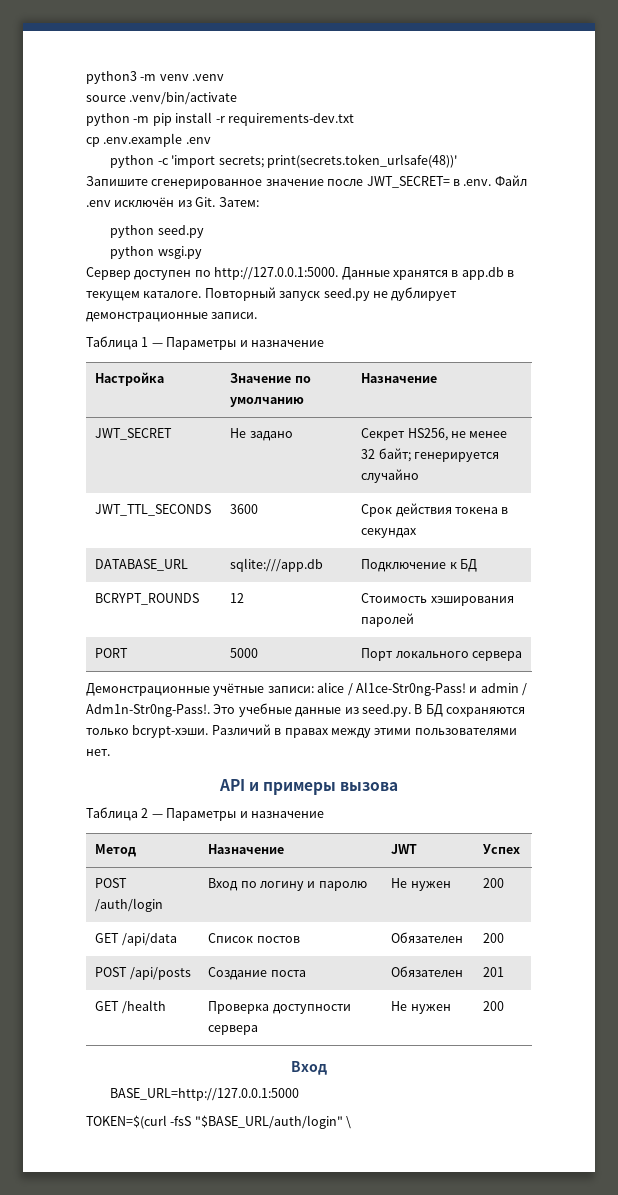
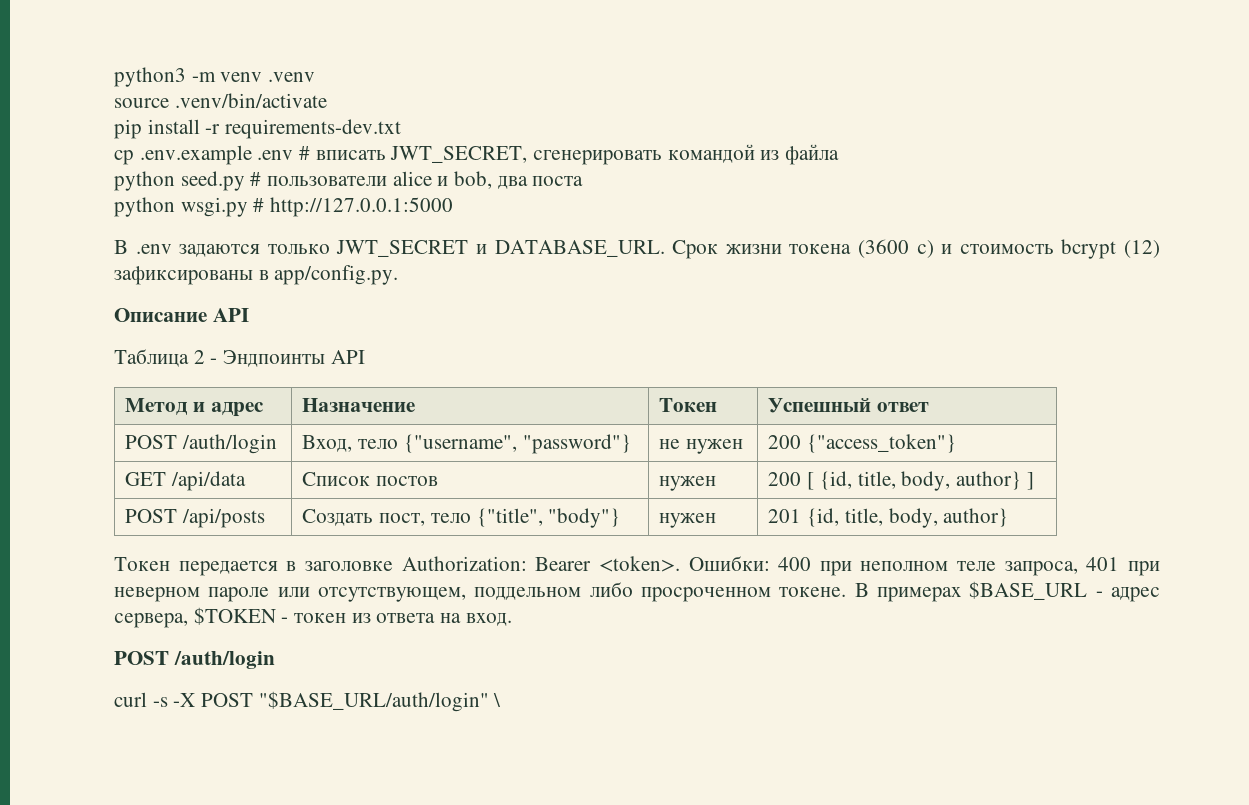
- python -m pip install -r requirements-dev.txt
+ pip install -r requirements-dev.txt
- cp .env.example .env
- python -c 'import secrets; print(secrets.token_urlsafe(48))'
- Запишите сгенерированное значение после JWT_SECRET= в .env. Файл .env исключён из Git. Затем:
- python seed.py
- python wsgi.py
- Сервер доступен по http://127.0.0.1:5000. Данные хранятся в app.db в текущем каталоге. Повторный запуск seed.py не дублирует демонстрационные записи.
- Таблица 1 — Параметры и назначение
- Настройка | Значение по умолчанию | Назначение
- JWT_SECRET | Не задано | Секрет HS256, не менее 32 байт; генерируется случайно
- JWT_TTL_SECONDS | 3600 | Срок действия токена в секундах
- DATABASE_URL | sqlite:///app.db | Подключение к БД
- BCRYPT_ROUNDS | 12 | Стоимость хэширования паролей
- PORT | 5000 | Порт локального сервера
- Демонстрационные учётные записи: alice / Al1ce-Str0ng-Pass! и admin / Adm1n-Str0ng-Pass!. Это учебные данные из seed.py. В БД сохраняются только bcrypt-хэши. Различий в правах между этими пользователями нет.
- API и примеры вызова
- Таблица 2 — Параметры и назначение
+ cp .env.example .env # вписать JWT_SECRET, сгенерировать командой из файла
+ python seed.py # пользователи alice и bob, два поста
+ python wsgi.py # http://127.0.0.1:5000
+ В .env задаются только JWT_SECRET и DATABASE_URL. Срок жизни токена (3600 с) и стоимость bcrypt (12) зафиксированы в app/config.py.
+ Описание API
+ Таблица 2 - Эндпоинты API
- Метод | Назначение | JWT | Успех
+ Метод и адрес | Назначение | Токен | Успешный ответ
- POST /auth/login | Вход по логину и паролю | Не нужен | 200
+ POST /auth/login | Вход, тело {"username", "password"} | не нужен | 200 {"access_token"}
- GET /api/data | Список постов | Обязателен | 200
- POST /api/posts | Создание поста | Обязателен | 201
- GET /health | Проверка доступности сервера | Не нужен | 200
- Вход
- BASE_URL=http://127.0.0.1:5000
- TOKEN=$(curl -fsS "$BASE_URL/auth/login" \
+ GET /api/data | Список постов | нужен | 200 [ {id, title, body, author} ]
+ POST /api/posts | Создать пост, тело {"title", "body"} | нужен | 201 {id, title, body, author}
+ Токен передается в заголовке Authorization: Bearer <token>. Ошибки: 400 при неполном теле запроса, 401 при неверном пароле или отсутствующем, поддельном либо просроченном токене. В примерах $BASE_URL - адрес сервера, $TOKEN - токен из ответа на вход.
+ POST /auth/login
+ curl -s -X POST "$BASE_URL/auth/login" \

